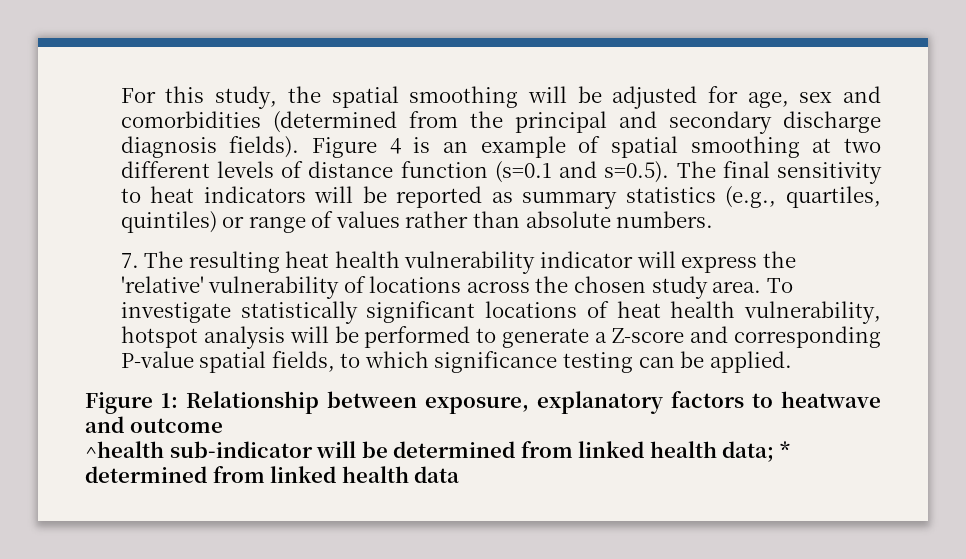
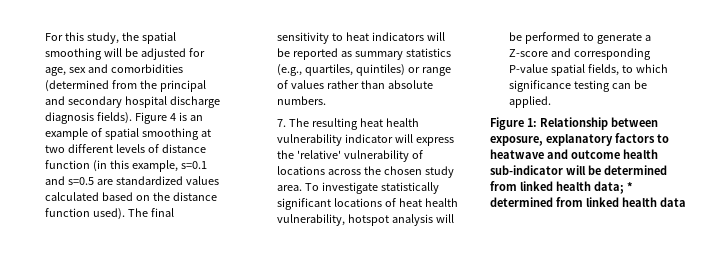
- For this study, the spatial smoothing will be adjusted for age, sex and comorbidities (determined from the principal and secondary discharge diagnosis fields).
+ For this study, the spatial smoothing will be adjusted for age, sex and comorbidities (determined from the principal and secondary hospital discharge diagnosis fields).
- Figure 4 is an example of spatial smoothing at two different levels of distance function (s=0.1 and s=0.5). The final sensitivity to heat indicators will be reported as summary statistics (e.g., quartiles, quintiles) or range of values rather than absolute numbers.
+ Figure 4 is an example of spatial smoothing at two different levels of distance function (in this example, s=0.1 and s=0.5 are standardized values calculated based on the distance function used). The final sensitivity to heat indicators will be reported as summary statistics (e.g., quartiles, quintiles) or range of values rather than absolute numbers.
- Figure 1: Relationship between exposure, explanatory factors to heatwave and outcome
- ^health sub-indicator will be determined from linked health data; * determined from linked health data
+ Figure 1: Relationship between exposure, explanatory factors to heatwave and outcome health sub-indicator will be determined from linked health data; * determined from linked health data

